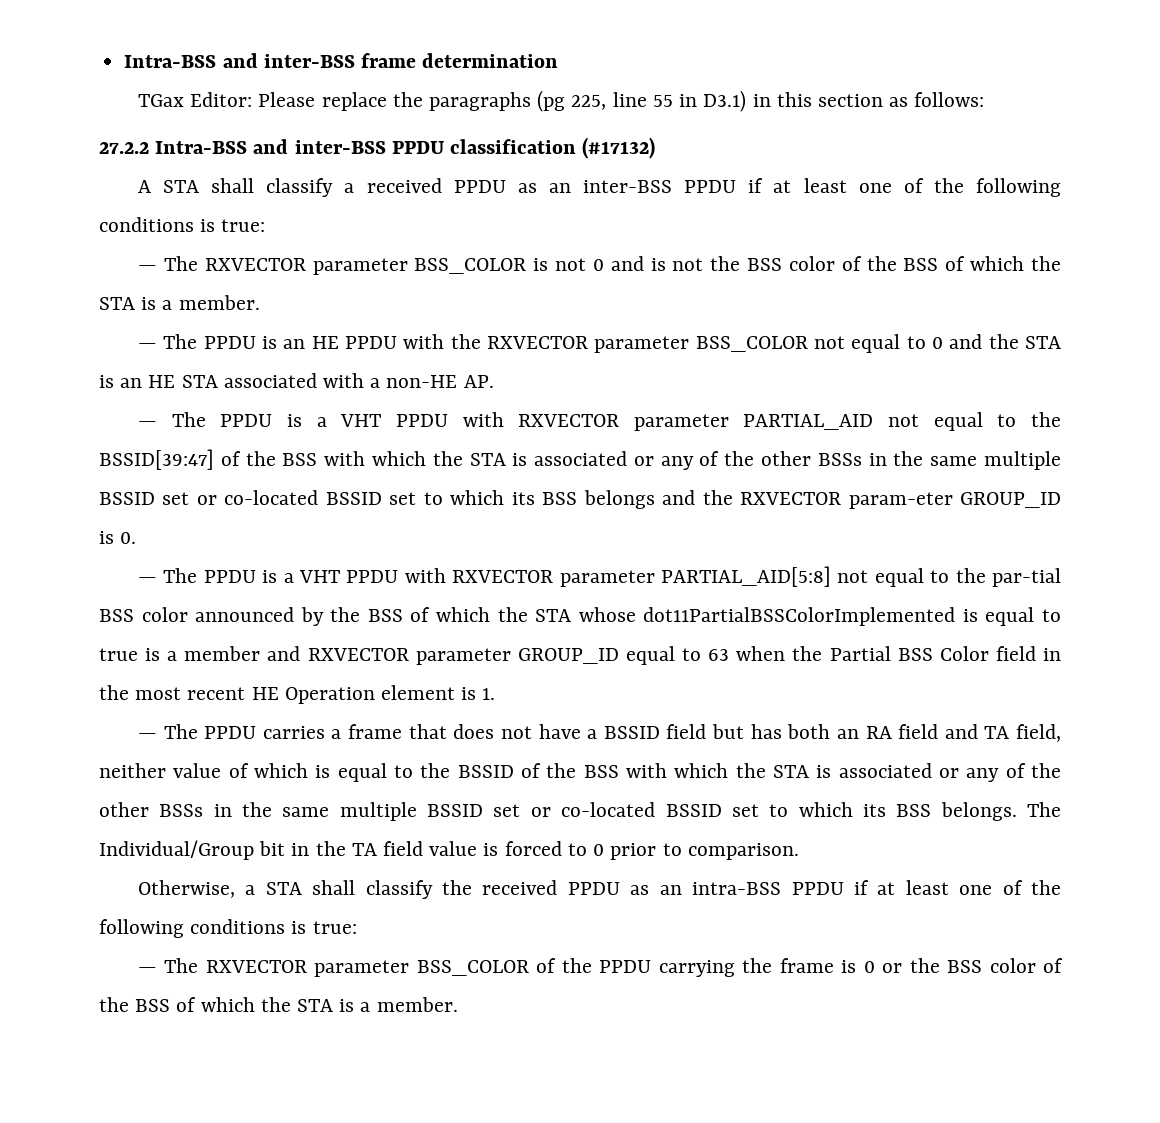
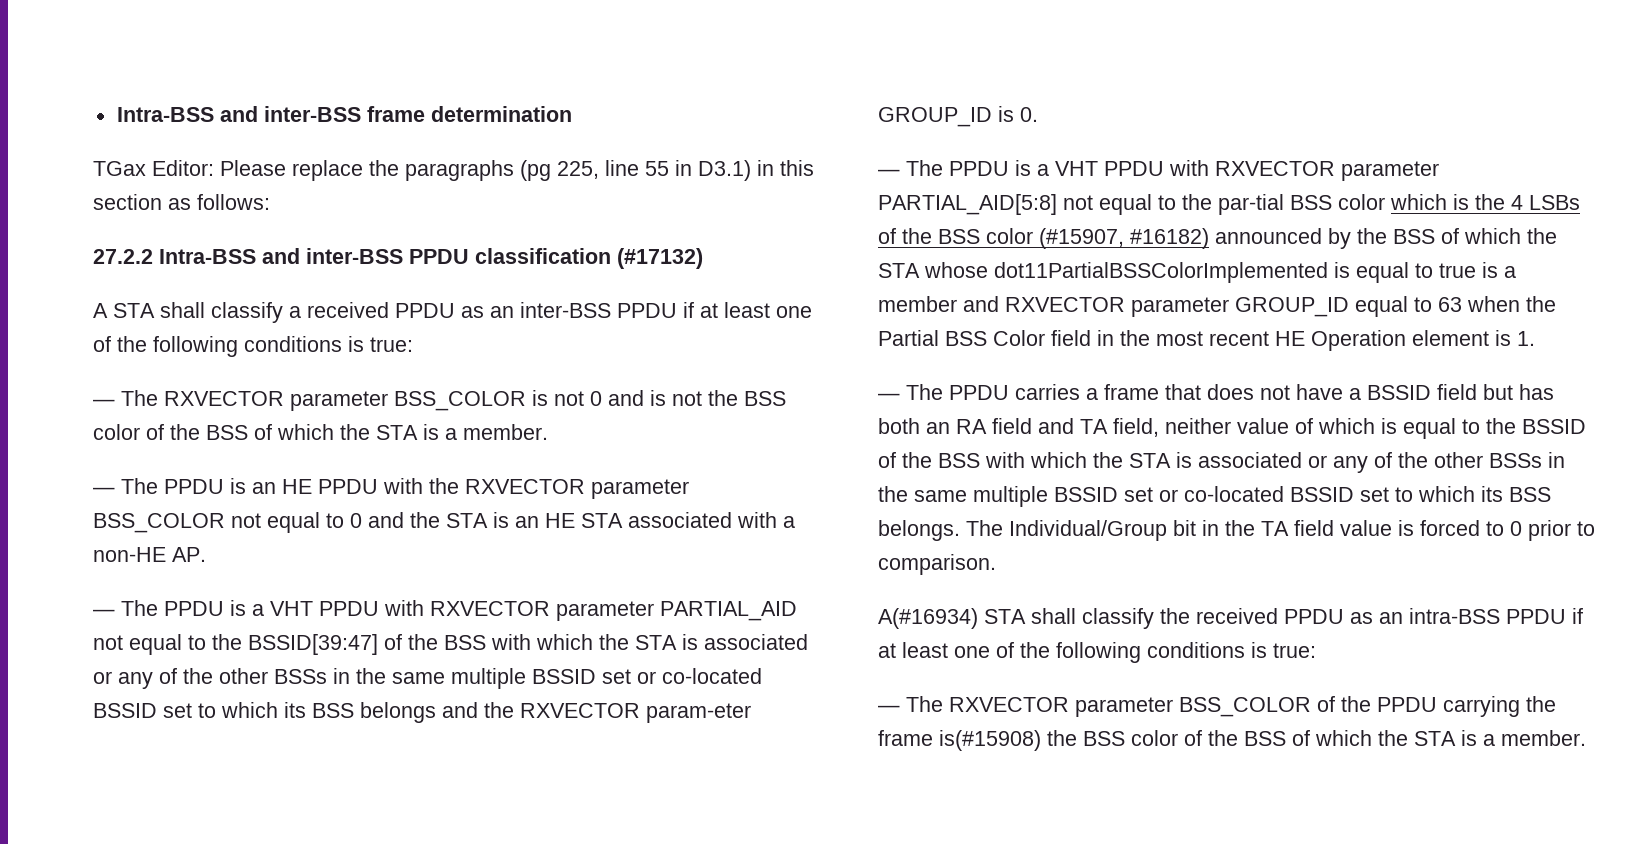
- — The PPDU is a VHT PPDU with RXVECTOR parameter PARTIAL_AID[5:8] not equal to the par-tial BSS color announced by the BSS of which the STA whose dot11PartialBSSColorImplemented is equal to true is a member and RXVECTOR parameter GROUP_ID equal to 63 when the Partial BSS Color field in the most recent HE Operation element is 1.
+ — The PPDU is a VHT PPDU with RXVECTOR parameter PARTIAL_AID[5:8] not equal to the par-tial BSS color which is the 4 LSBs of the BSS color (#15907, #16182) announced by the BSS of which the STA whose dot11PartialBSSColorImplemented is equal to true is a member and RXVECTOR parameter GROUP_ID equal to 63 when the Partial BSS Color field in the most recent HE Operation element is 1.
- Otherwise, a STA shall classify the received PPDU as an intra-BSS PPDU if at least one of the following conditions is true:
+ A(#16934) STA shall classify the received PPDU as an intra-BSS PPDU if at least one of the following conditions is true:
- — The RXVECTOR parameter BSS_COLOR of the PPDU carrying the frame is 0 or the BSS color of the BSS of which the STA is a member.
+ — The RXVECTOR parameter BSS_COLOR of the PPDU carrying the frame is(#15908) the BSS color of the BSS of which the STA is a member.

